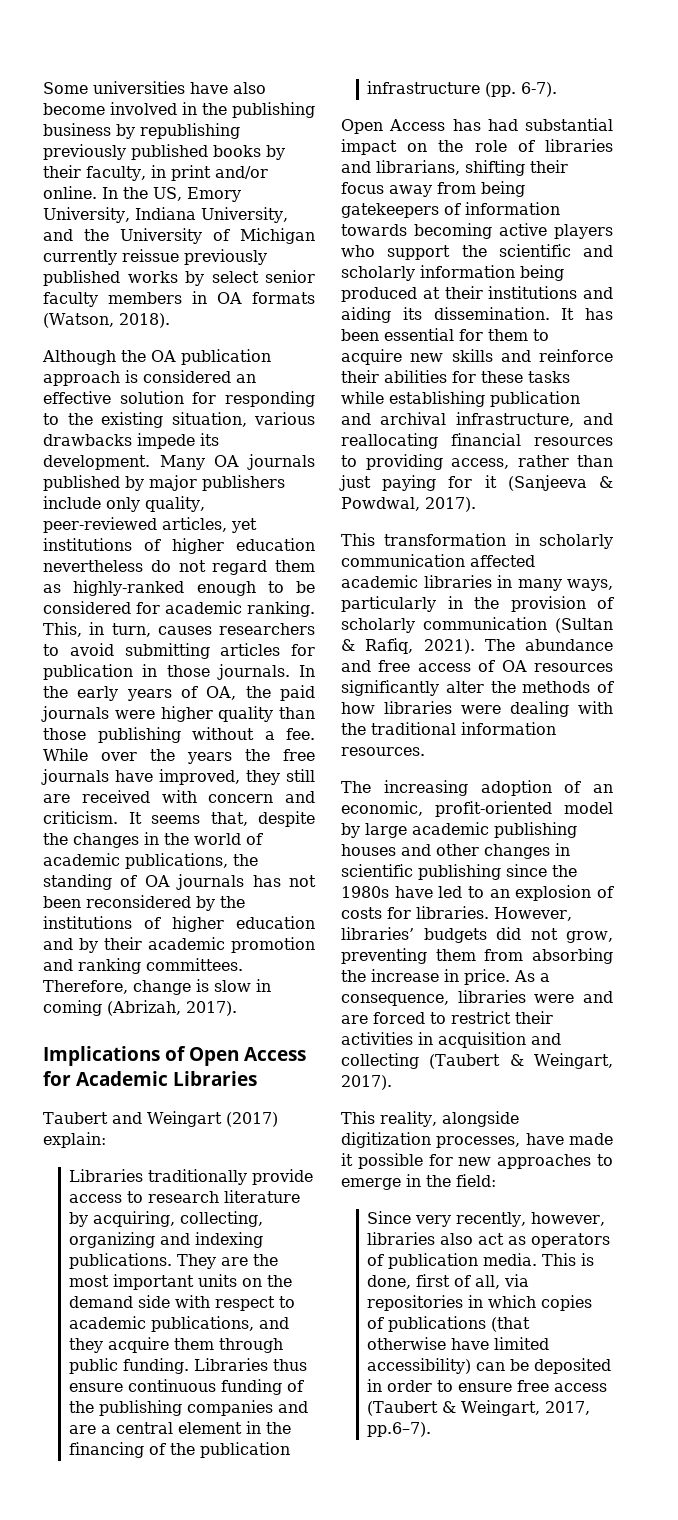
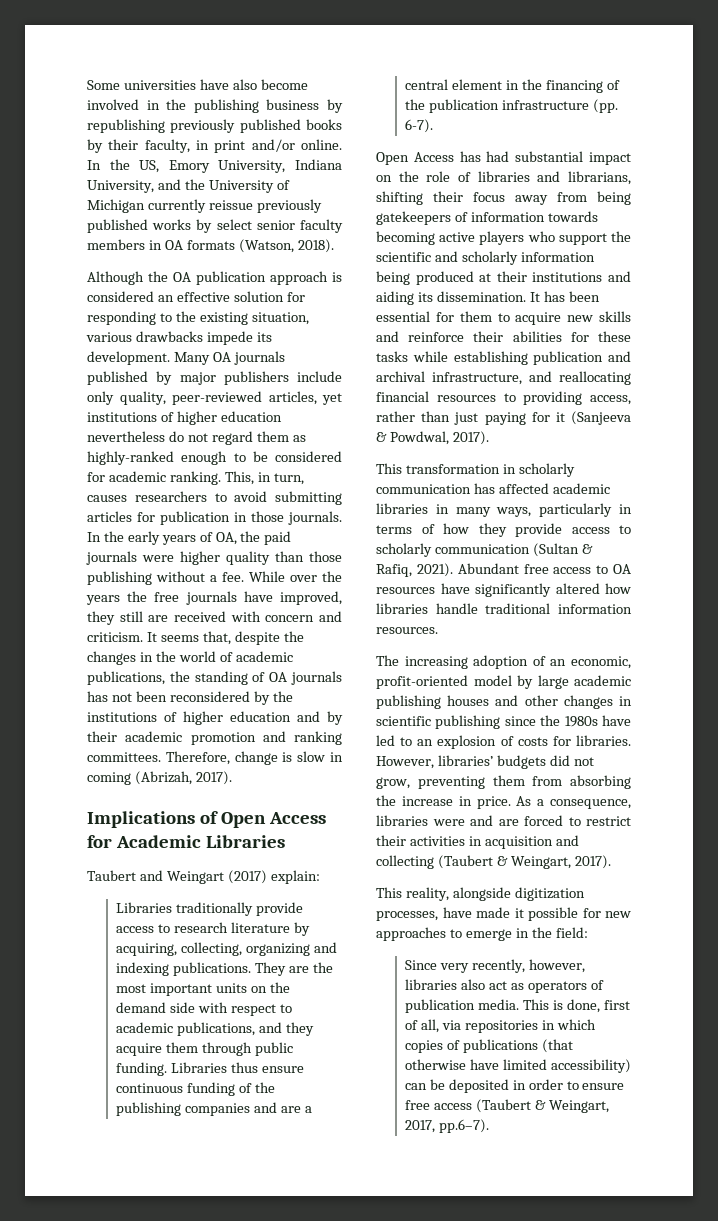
- This transformation in scholarly communication affected academic libraries in many ways, particularly in the provision of scholarly communication (Sultan & Rafiq, 2021).
+ This transformation in scholarly communication has affected academic libraries in many ways, particularly in terms of how they provide access to scholarly communication (Sultan & Rafiq, 2021).
- The abundance and free access of OA resources significantly alter the methods of how libraries were dealing with the traditional information resources.
+ Abundant free access to OA resources have significantly altered how libraries handle traditional information resources.

